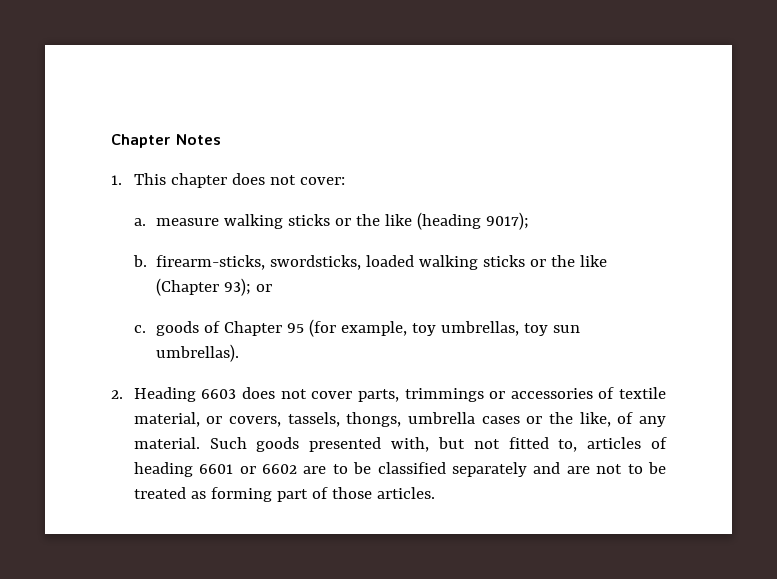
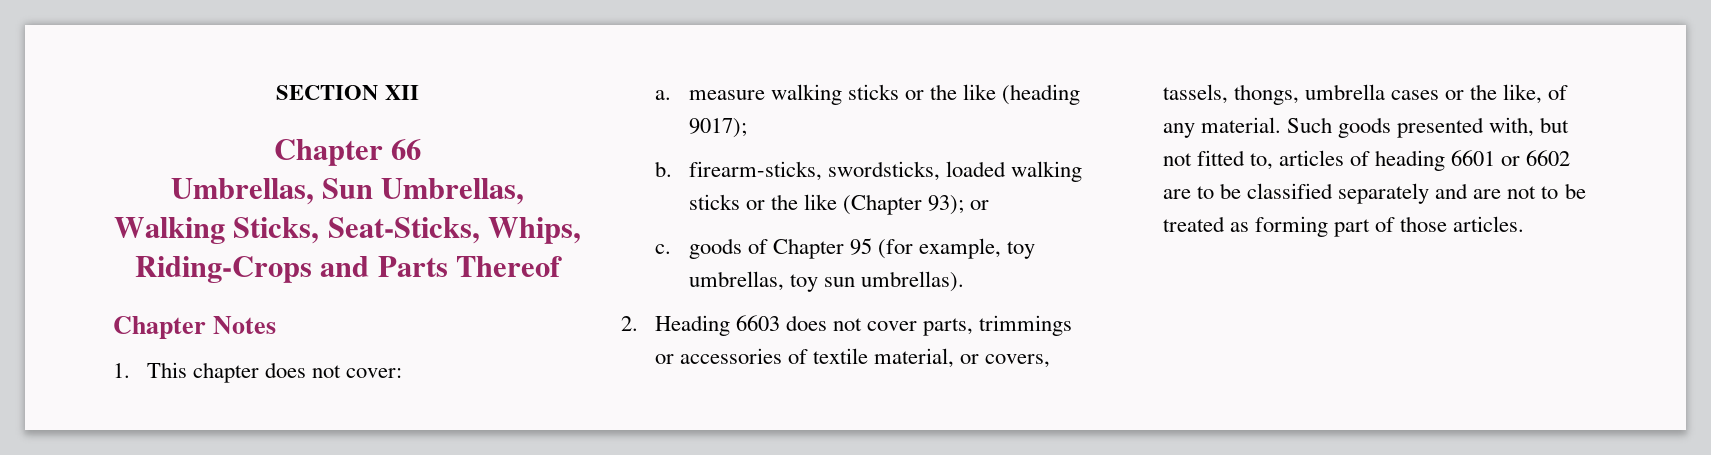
+ SECTION XII
+ Chapter 66
+ Umbrellas, Sun Umbrellas, Walking Sticks, Seat-Sticks, Whips, Riding-Crops and Parts Thereof

